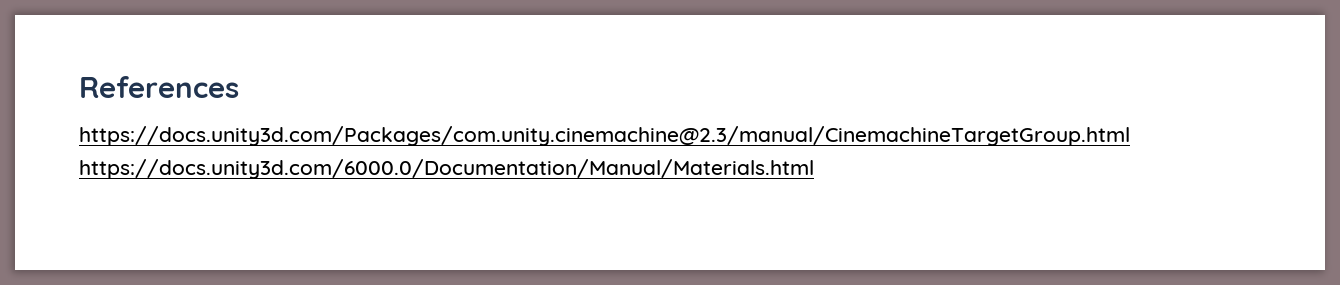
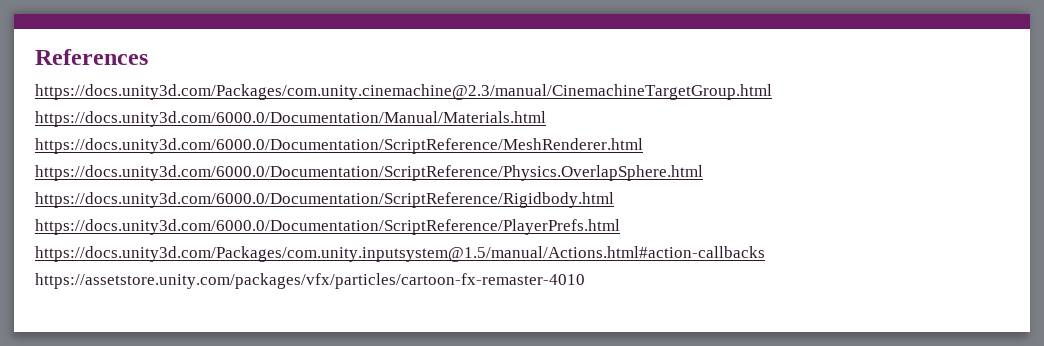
+ https://docs.unity3d.com/6000.0/Documentation/ScriptReference/MeshRenderer.html
+ https://docs.unity3d.com/6000.0/Documentation/ScriptReference/Physics.OverlapSphere.html
+ https://docs.unity3d.com/6000.0/Documentation/ScriptReference/Rigidbody.html
+ https://docs.unity3d.com/6000.0/Documentation/ScriptReference/PlayerPrefs.html
+ https://docs.unity3d.com/Packages/com.unity.inputsystem@1.5/manual/Actions.html#action-callbacks
+ https://assetstore.unity.com/packages/vfx/particles/cartoon-fx-remaster-4010

